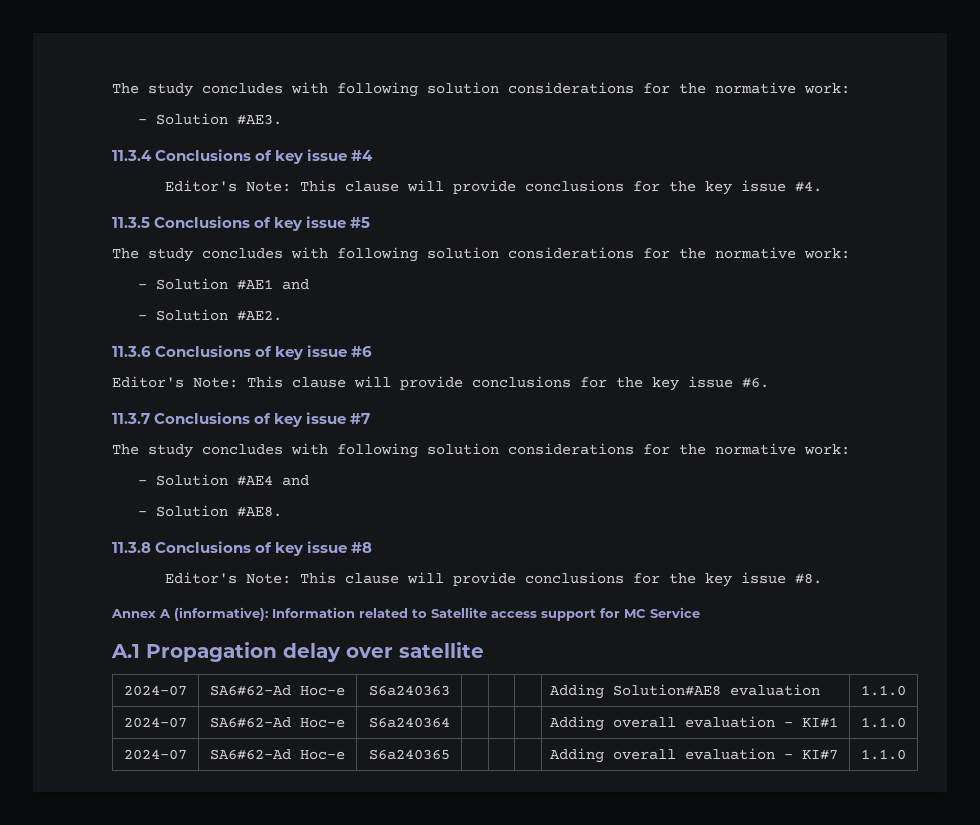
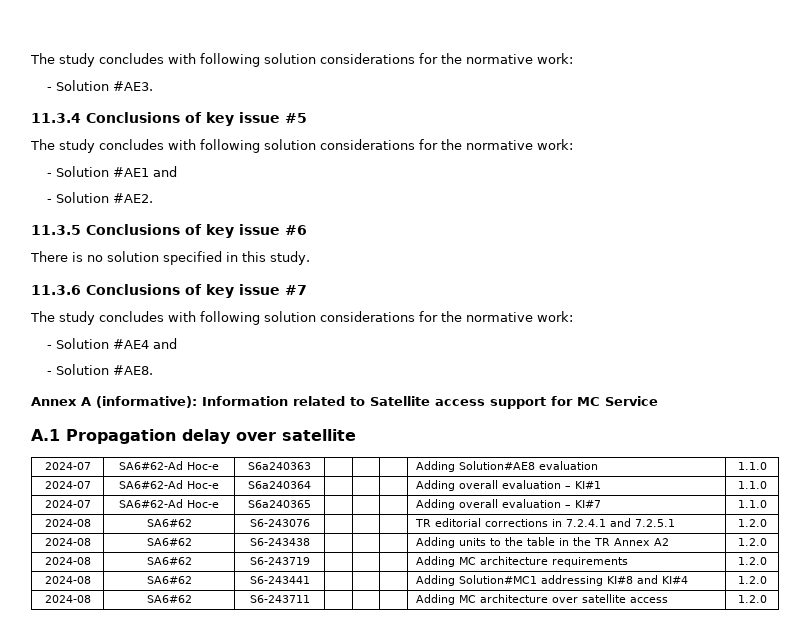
- 11.3.4 Conclusions of key issue #4
- Editor's Note: This clause will provide conclusions for the key issue #4.
- 11.3.5 Conclusions of key issue #5
+ 11.3.4 Conclusions of key issue #5
- 11.3.6 Conclusions of key issue #6
+ 11.3.5 Conclusions of key issue #6
- Editor's Note: This clause will provide conclusions for the key issue #6.
- 11.3.7 Conclusions of key issue #7
+ There is no solution specified in this study.
+ 11.3.6 Conclusions of key issue #7
- 11.3.8 Conclusions of key issue #8
- Editor's Note: This clause will provide conclusions for the key issue #8.
+ 2024-08 | SA6#62 | S6-243076 | | | | TR editorial corrections in 7.2.4.1 and 7.2.5.1 | 1.2.0
+ 2024-08 | SA6#62 | S6-243438 | | | | Adding units to the table in the TR Annex A2 | 1.2.0
+ 2024-08 | SA6#62 | S6-243719 | | | | Adding MC architecture requirements | 1.2.0
+ 2024-08 | SA6#62 | S6-243441 | | | | Adding Solution#MC1 addressing KI#8 and KI#4 | 1.2.0
+ 2024-08 | SA6#62 | S6-243711 | | | | Adding MC architecture over satellite access | 1.2.0

